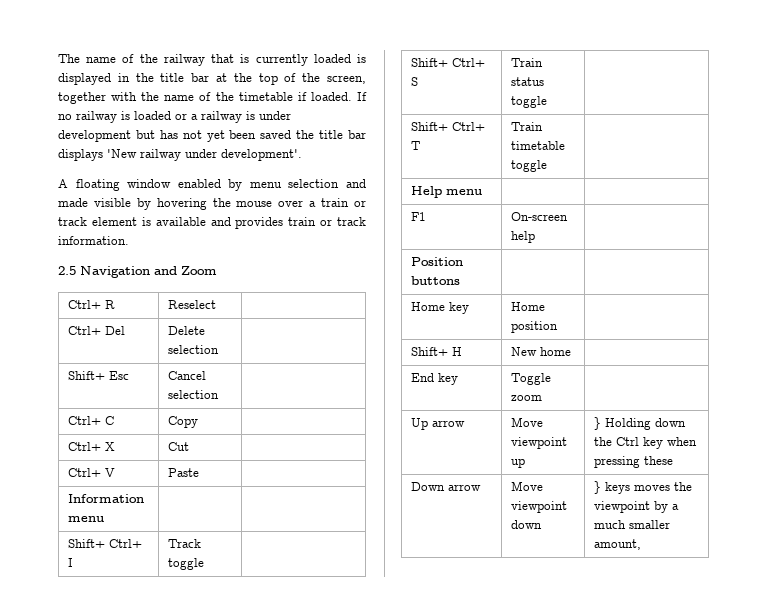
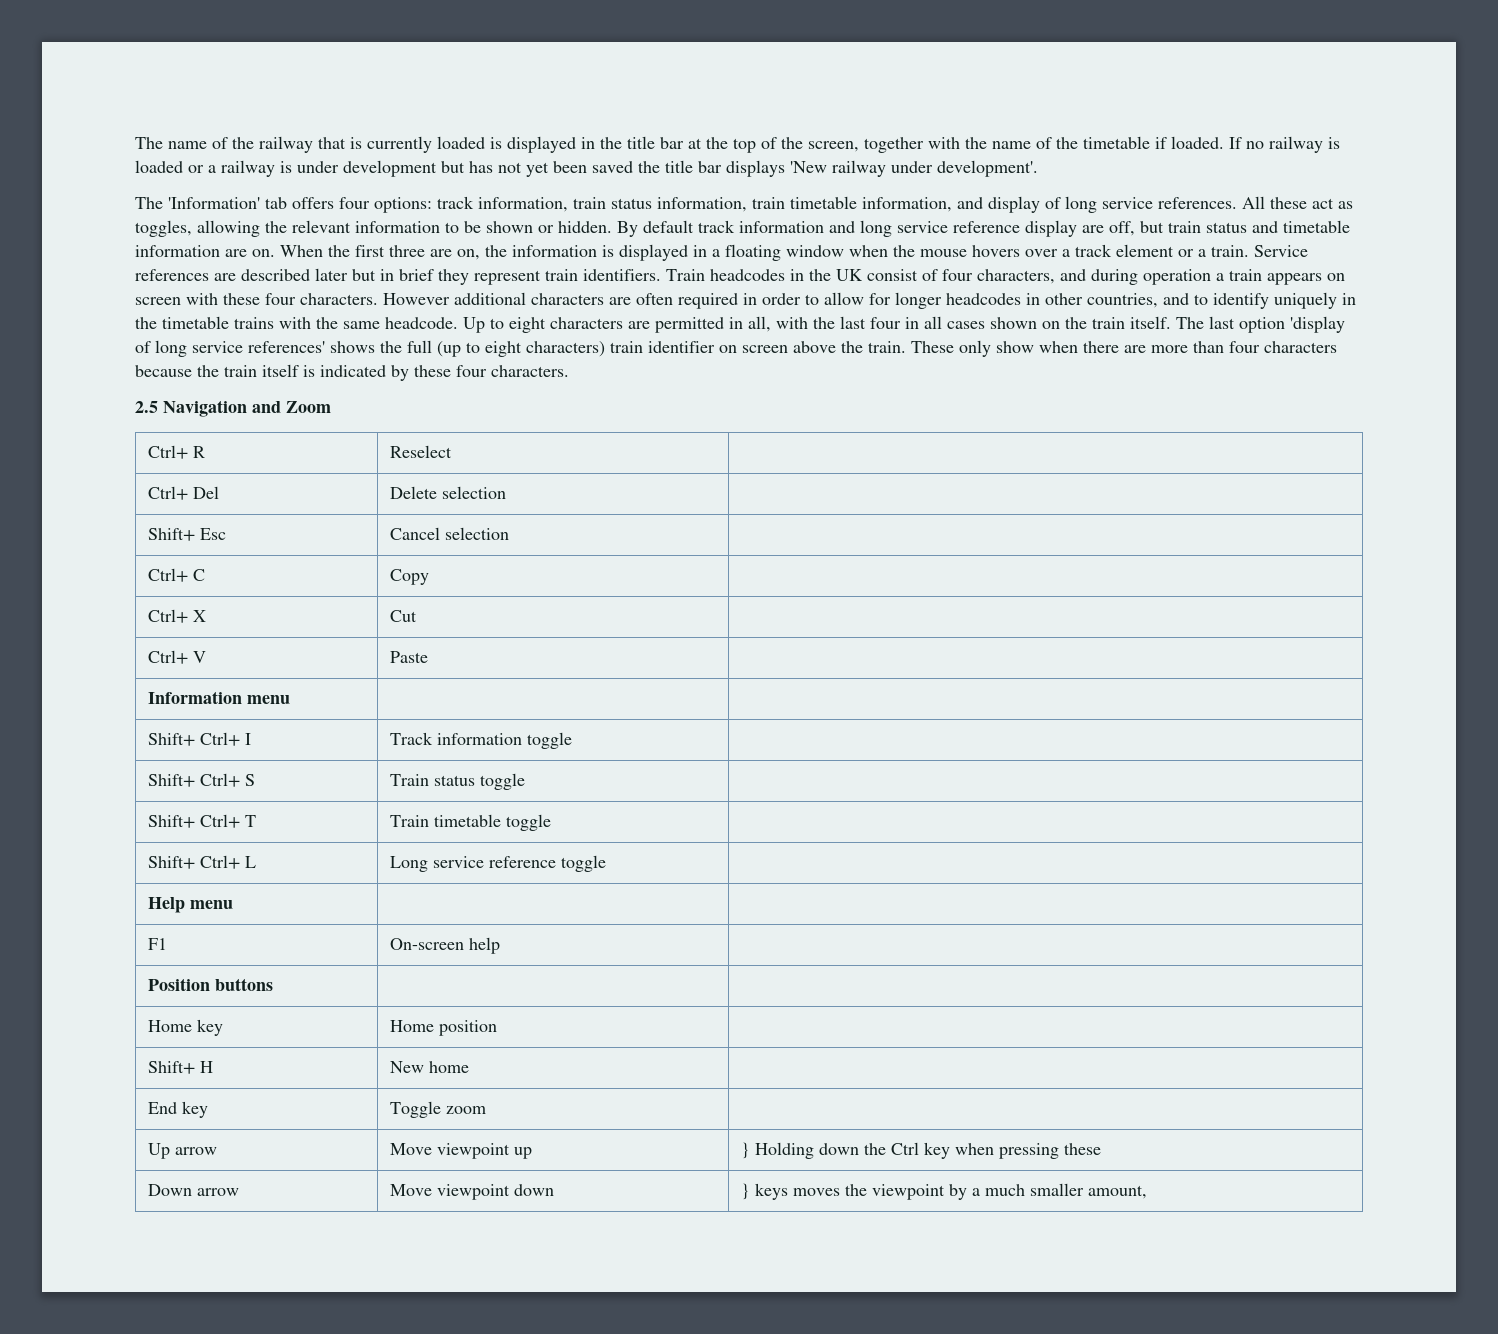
- A floating window enabled by menu selection and made visible by hovering the mouse over a train or track element is available and provides train or track information.
+ The 'Information' tab offers four options: track information, train status information, train timetable information, and display of long service references. All these act as toggles, allowing the relevant information to be shown or hidden. By default track information and long service reference display are off, but train status and timetable information are on. When the first three are on, the information is displayed in a floating window when the mouse hovers over a track element or a train. Service references are described later but in brief they represent train identifiers. Train headcodes in the UK consist of four characters, and during operation a train appears on screen with these four characters. However additional characters are often required in order to allow for longer headcodes in other countries, and to identify uniquely in the timetable trains with the same headcode. Up to eight characters are permitted in all, with the last four in all cases shown on the train itself. The last option 'display of long service references' shows the full (up to eight characters) train identifier on screen above the train. These only show when there are more than four characters because the train itself is indicated by these four characters.
- Shift+ Ctrl+ I | Track toggle |
+ Shift+ Ctrl+ I | Track information toggle |
+ Shift+ Ctrl+ L | Long service reference toggle |

